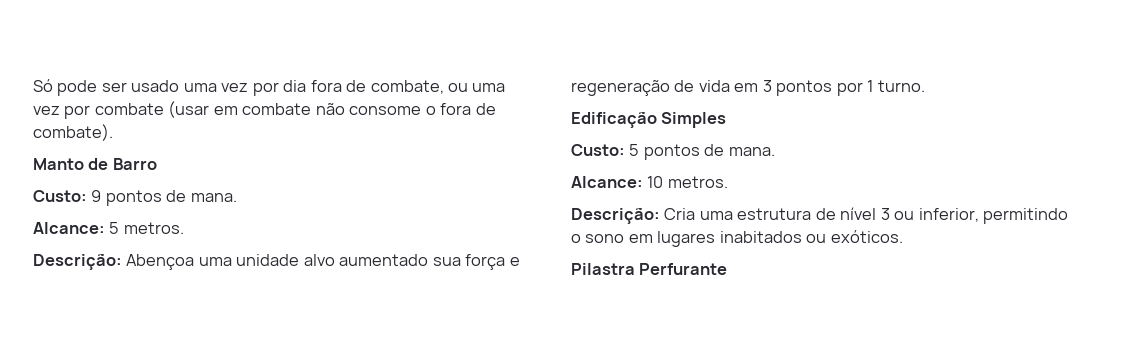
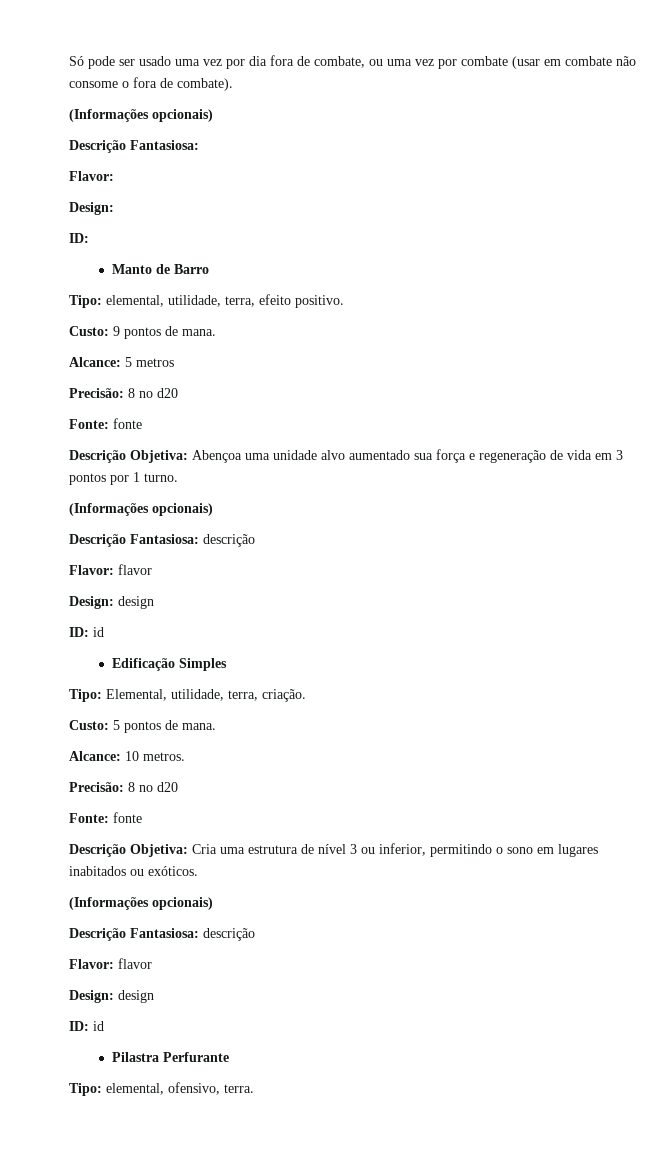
  Só pode ser usado uma vez por dia fora de combate, ou uma vez por combate (usar em combate não consome o fora de combate).
+ (Informações opcionais)
+ Descrição Fantasiosa:
+ Flavor:
+ Design:
+ ID:
  Manto de Barro
+ Tipo: elemental, utilidade, terra, efeito positivo.
- Alcance: 5 metros.
- Descrição: Abençoa uma unidade alvo aumentado sua força e regeneração de vida em 3 pontos por 1 turno.
+ Alcance: 5 metros
+ Precisão: 8 no d20
+ Fonte: fonte
+ Descrição Objetiva: Abençoa uma unidade alvo aumentado sua força e regeneração de vida em 3 pontos por 1 turno.
+ (Informações opcionais)
+ Descrição Fantasiosa: descrição
+ Flavor: flavor
+ Design: design
+ ID: id
  Edificação Simples
+ Tipo: Elemental, utilidade, terra, criação.
  Alcance: 10 metros.
- Descrição: Cria uma estrutura de nível 3 ou inferior, permitindo o sono em lugares inabitados ou exóticos.
+ Precisão: 8 no d20
+ Fonte: fonte
+ Descrição Objetiva: Cria uma estrutura de nível 3 ou inferior, permitindo o sono em lugares inabitados ou exóticos.
+ (Informações opcionais)
+ Descrição Fantasiosa: descrição
+ Flavor: flavor
+ Design: design
+ ID: id
  Pilastra Perfurante
+ Tipo: elemental, ofensivo, terra.

